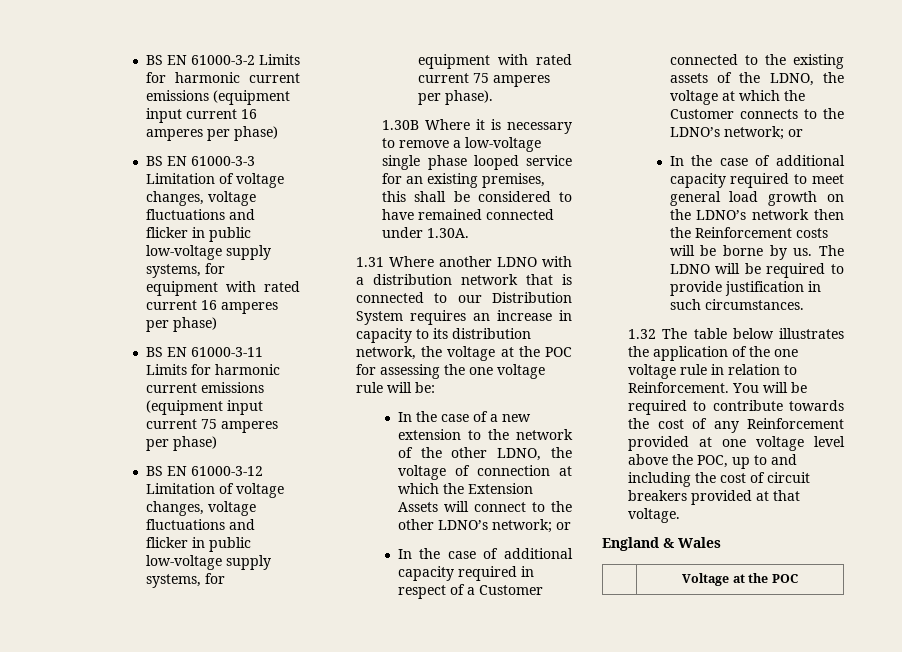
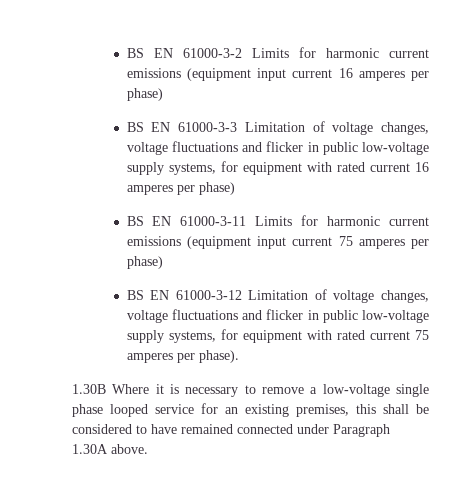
- 1.30B Where it is necessary to remove a low-voltage single phase looped service for an existing premises, this shall be considered to have remained connected under 1.30A.
- 1.31 Where another LDNO with a distribution network that is connected to our Distribution System requires an increase in capacity to its distribution network, the voltage at the POC for assessing the one voltage rule will be:
- In the case of a new extension to the network of the other LDNO, the voltage of connection at which the Extension Assets will connect to the other LDNO’s network; or
- In the case of additional capacity required in respect of a Customer connected to the existing assets of the LDNO, the voltage at which the Customer connects to the LDNO’s network; or
- In the case of additional capacity required to meet general load growth on the LDNO’s network then the Reinforcement costs will be borne by us. The LDNO will be required to provide justification in such circumstances.
- 1.32 The table below illustrates the application of the one voltage rule in relation to Reinforcement. You will be required to contribute towards the cost of any Reinforcement provided at one voltage level above the POC, up to and including the cost of circuit breakers provided at that voltage.
- England & Wales
- | Voltage at the POC
+ 1.30B Where it is necessary to remove a low-voltage single phase looped service for an existing premises, this shall be considered to have remained connected under Paragraph 1.30A above.

